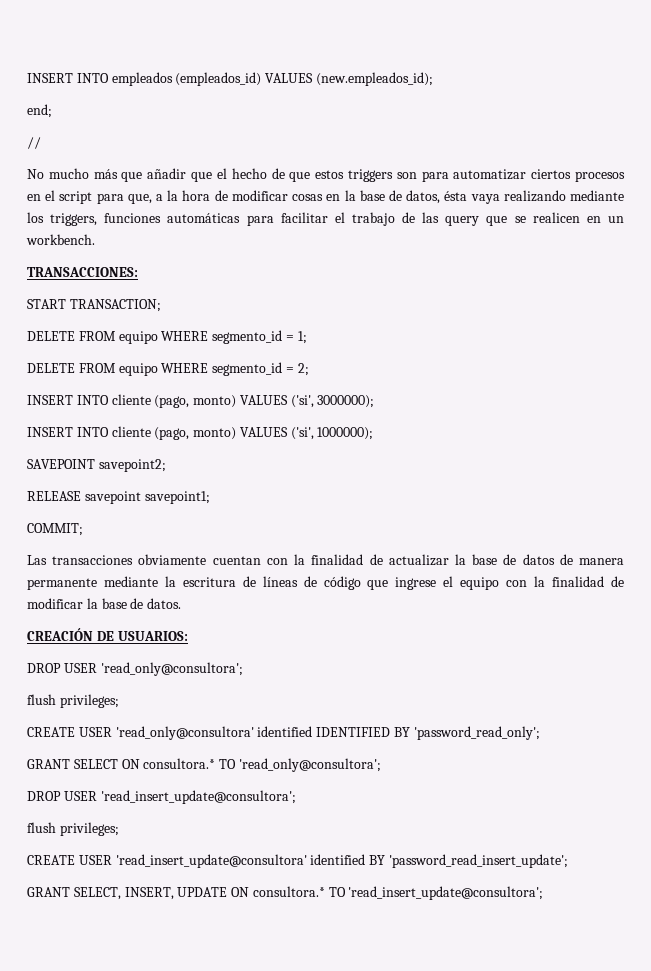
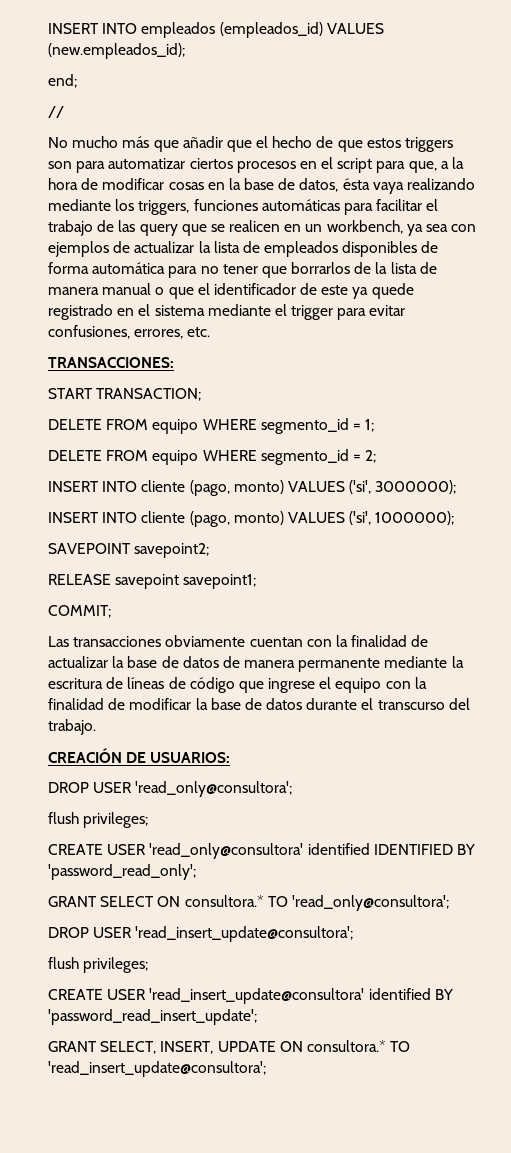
- No mucho más que añadir que el hecho de que estos triggers son para automatizar ciertos procesos en el script para que, a la hora de modificar cosas en la base de datos, ésta vaya realizando mediante los triggers, funciones automáticas para facilitar el trabajo de las query que se realicen en un workbench.
+ No mucho más que añadir que el hecho de que estos triggers son para automatizar ciertos procesos en el script para que, a la hora de modificar cosas en la base de datos, ésta vaya realizando mediante los triggers, funciones automáticas para facilitar el trabajo de las query que se realicen en un workbench, ya sea con ejemplos de actualizar la lista de empleados disponibles de forma automática para no tener que borrarlos de la lista de manera manual o que el identificador de este ya quede registrado en el sistema mediante el trigger para evitar confusiones, errores, etc.
- Las transacciones obviamente cuentan con la finalidad de actualizar la base de datos de manera permanente mediante la escritura de líneas de código que ingrese el equipo con la finalidad de modificar la base de datos.
+ Las transacciones obviamente cuentan con la finalidad de actualizar la base de datos de manera permanente mediante la escritura de líneas de código que ingrese el equipo con la finalidad de modificar la base de datos durante el transcurso del trabajo.

